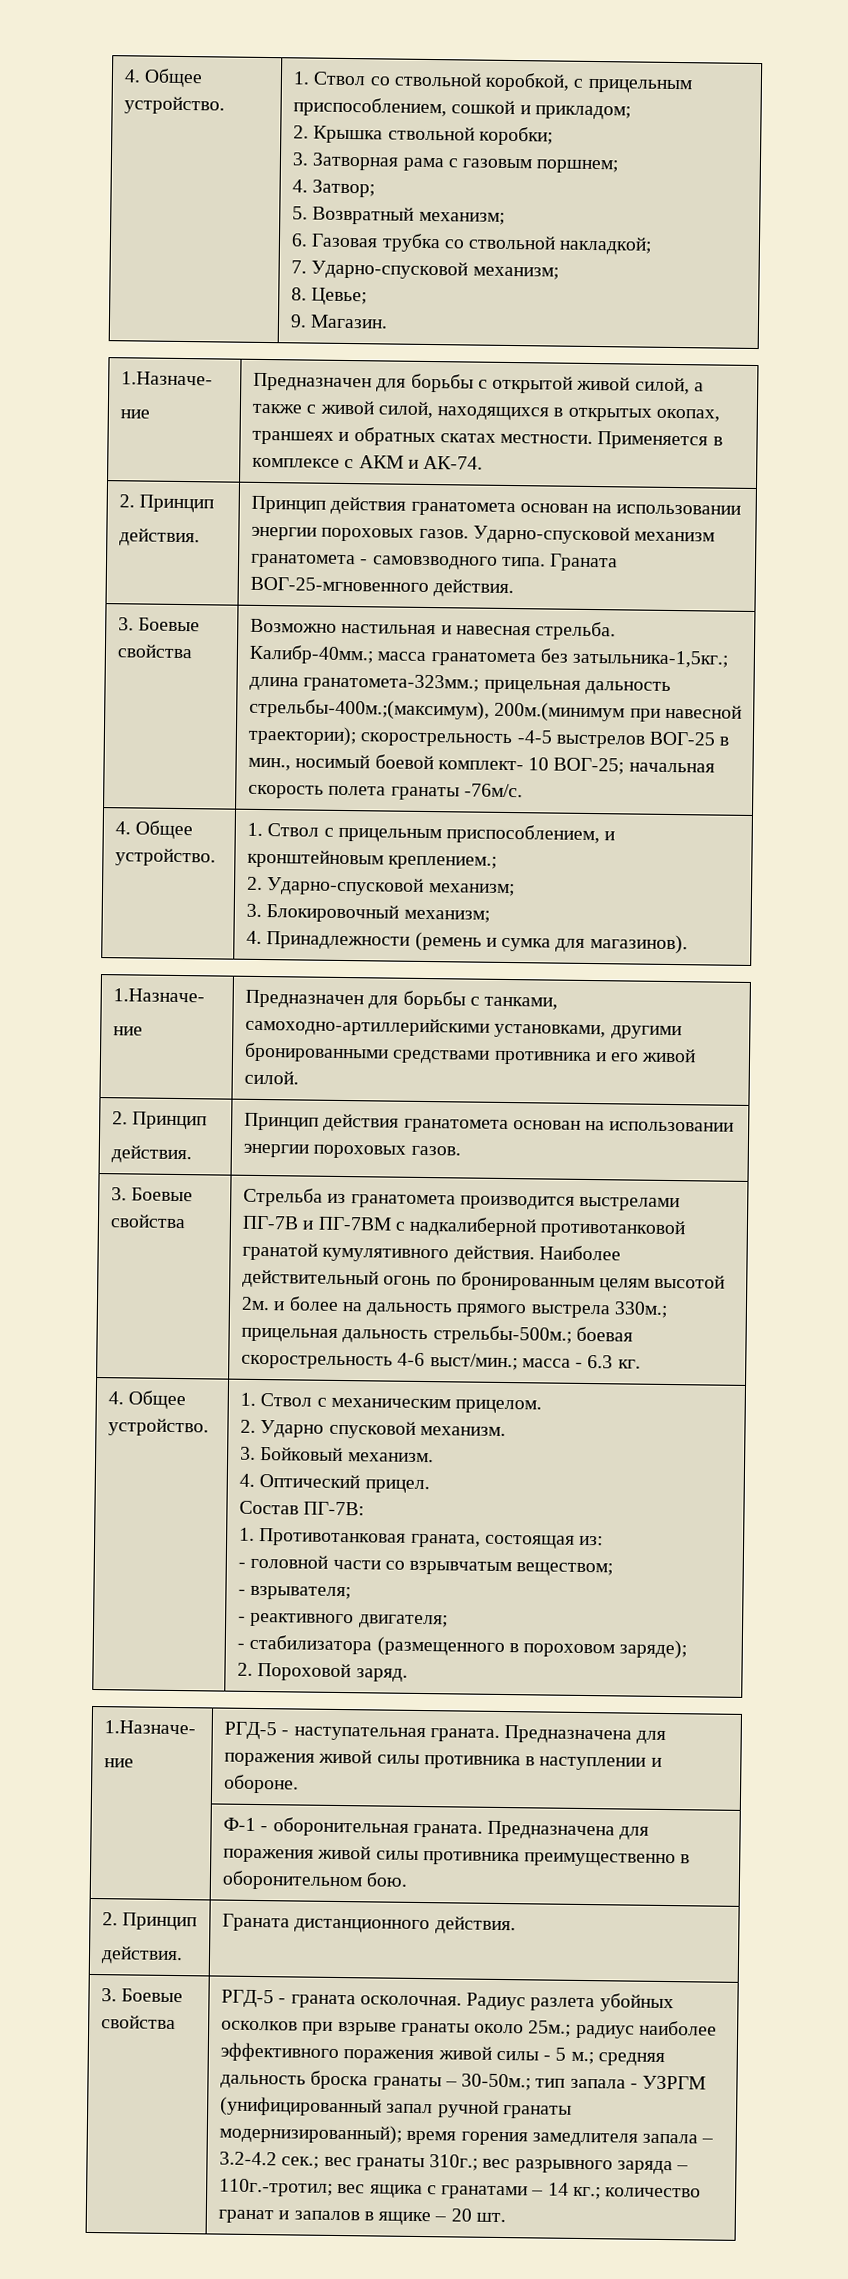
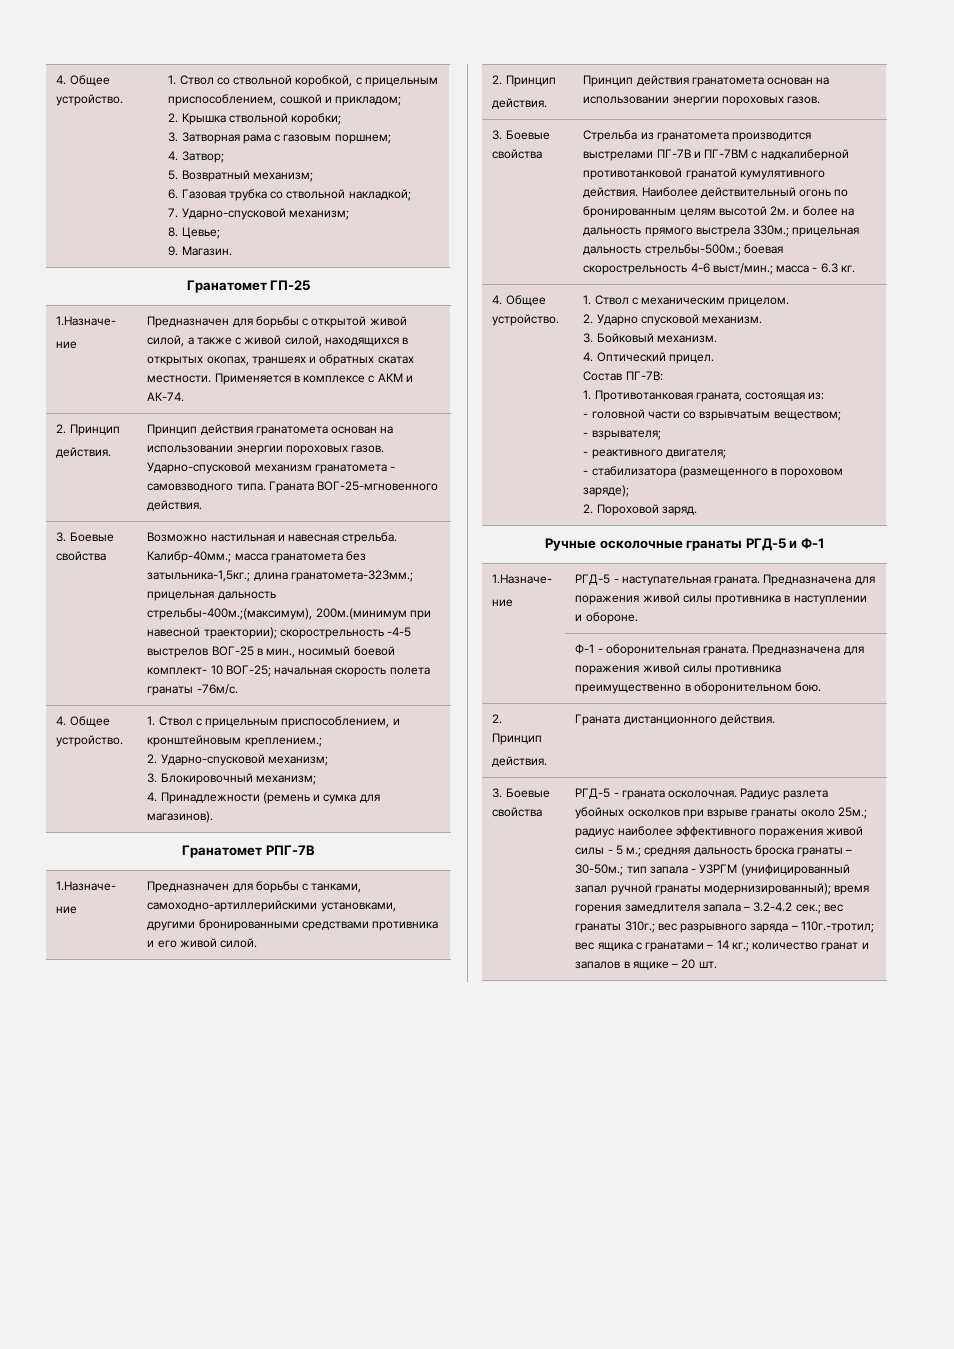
+ Гранатомет ГП-25
+ Гранатомет РПГ-7В
+ Ручные осколочные гранаты РГД-5 и Ф-1

